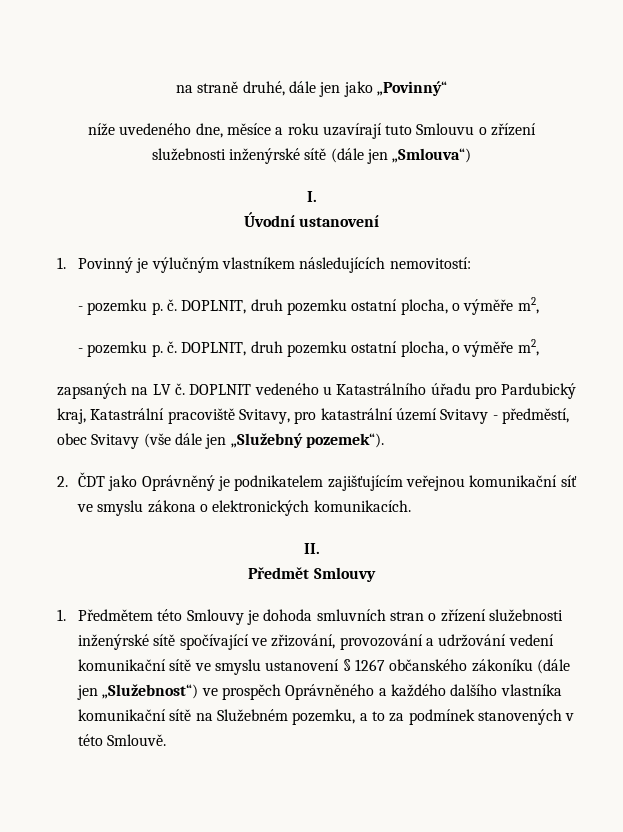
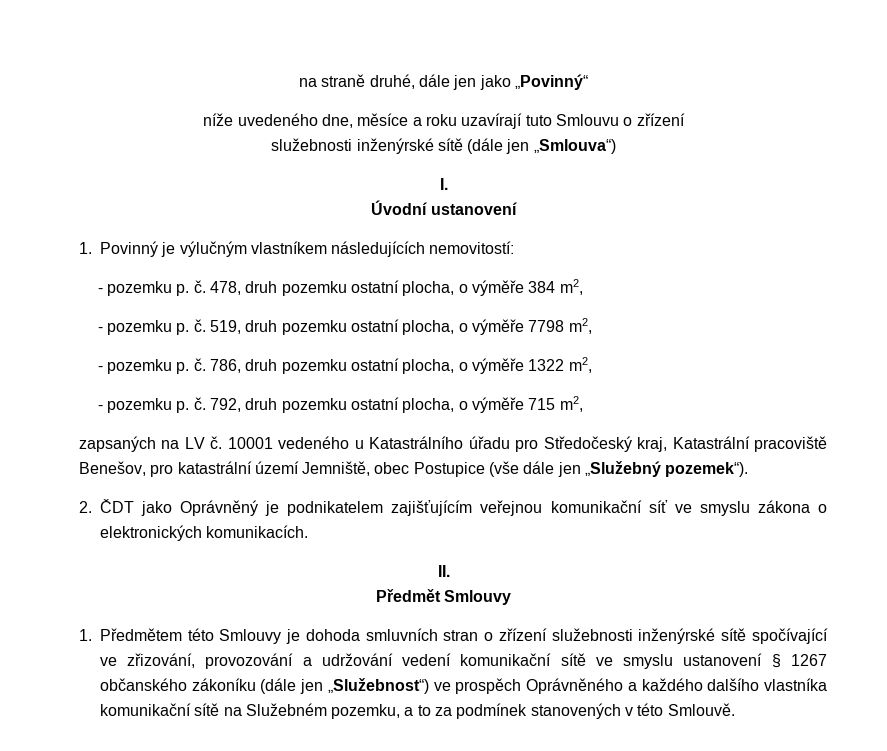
  1. Povinný je výlučným vlastníkem následujících nemovitostí:
- - pozemku p. č. DOPLNIT, druh pozemku ostatní plocha, o výměře m2,
- - pozemku p. č. DOPLNIT, druh pozemku ostatní plocha, o výměře m2,
+ - pozemku p. č. 478, druh pozemku ostatní plocha, o výměře 384 m2,
+ - pozemku p. č. 519, druh pozemku ostatní plocha, o výměře 7798 m2,
+ - pozemku p. č. 786, druh pozemku ostatní plocha, o výměře 1322 m2,
+ - pozemku p. č. 792, druh pozemku ostatní plocha, o výměře 715 m2,
- DOPLNIT vedeného u Katastrálního úřadu pro Pardubický kraj, Katastrální pracoviště Svitavy, pro katastrální území Svitavy - předměstí, obec Svitavy (vše dále jen „Služebný pozemek“).
+ 10001 vedeného u Katastrálního úřadu pro Středočeský kraj, Katastrální pracoviště Benešov, pro katastrální území Jemniště, obec Postupice (vše dále jen „Služebný pozemek“).

